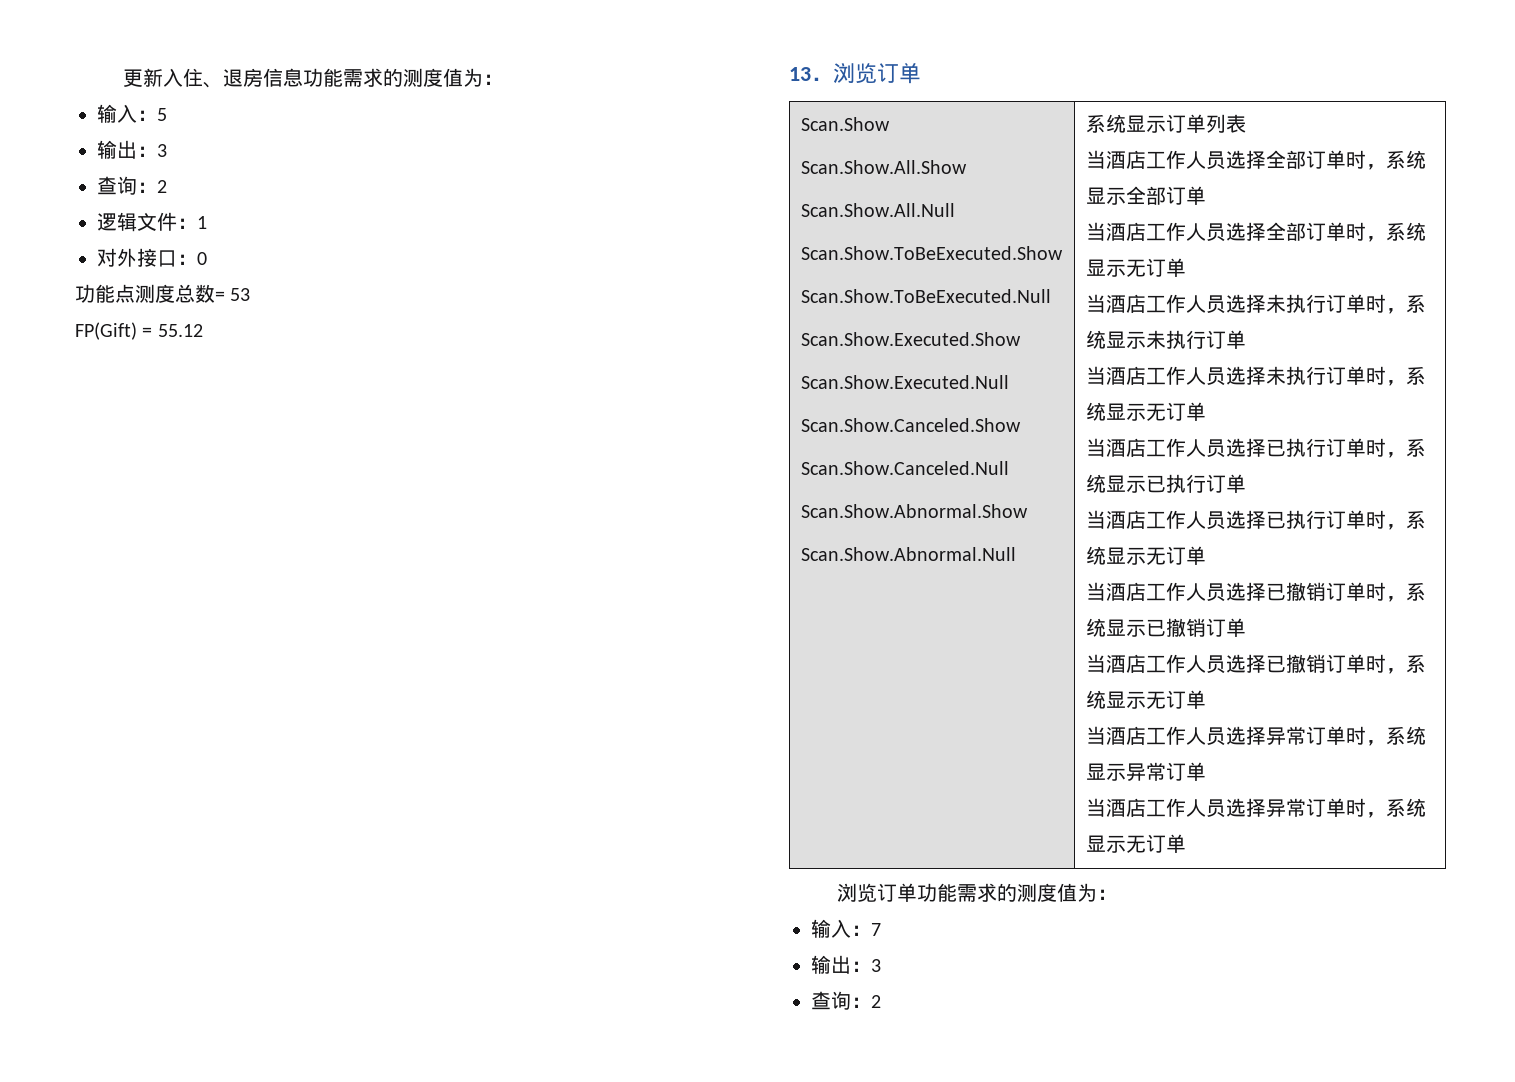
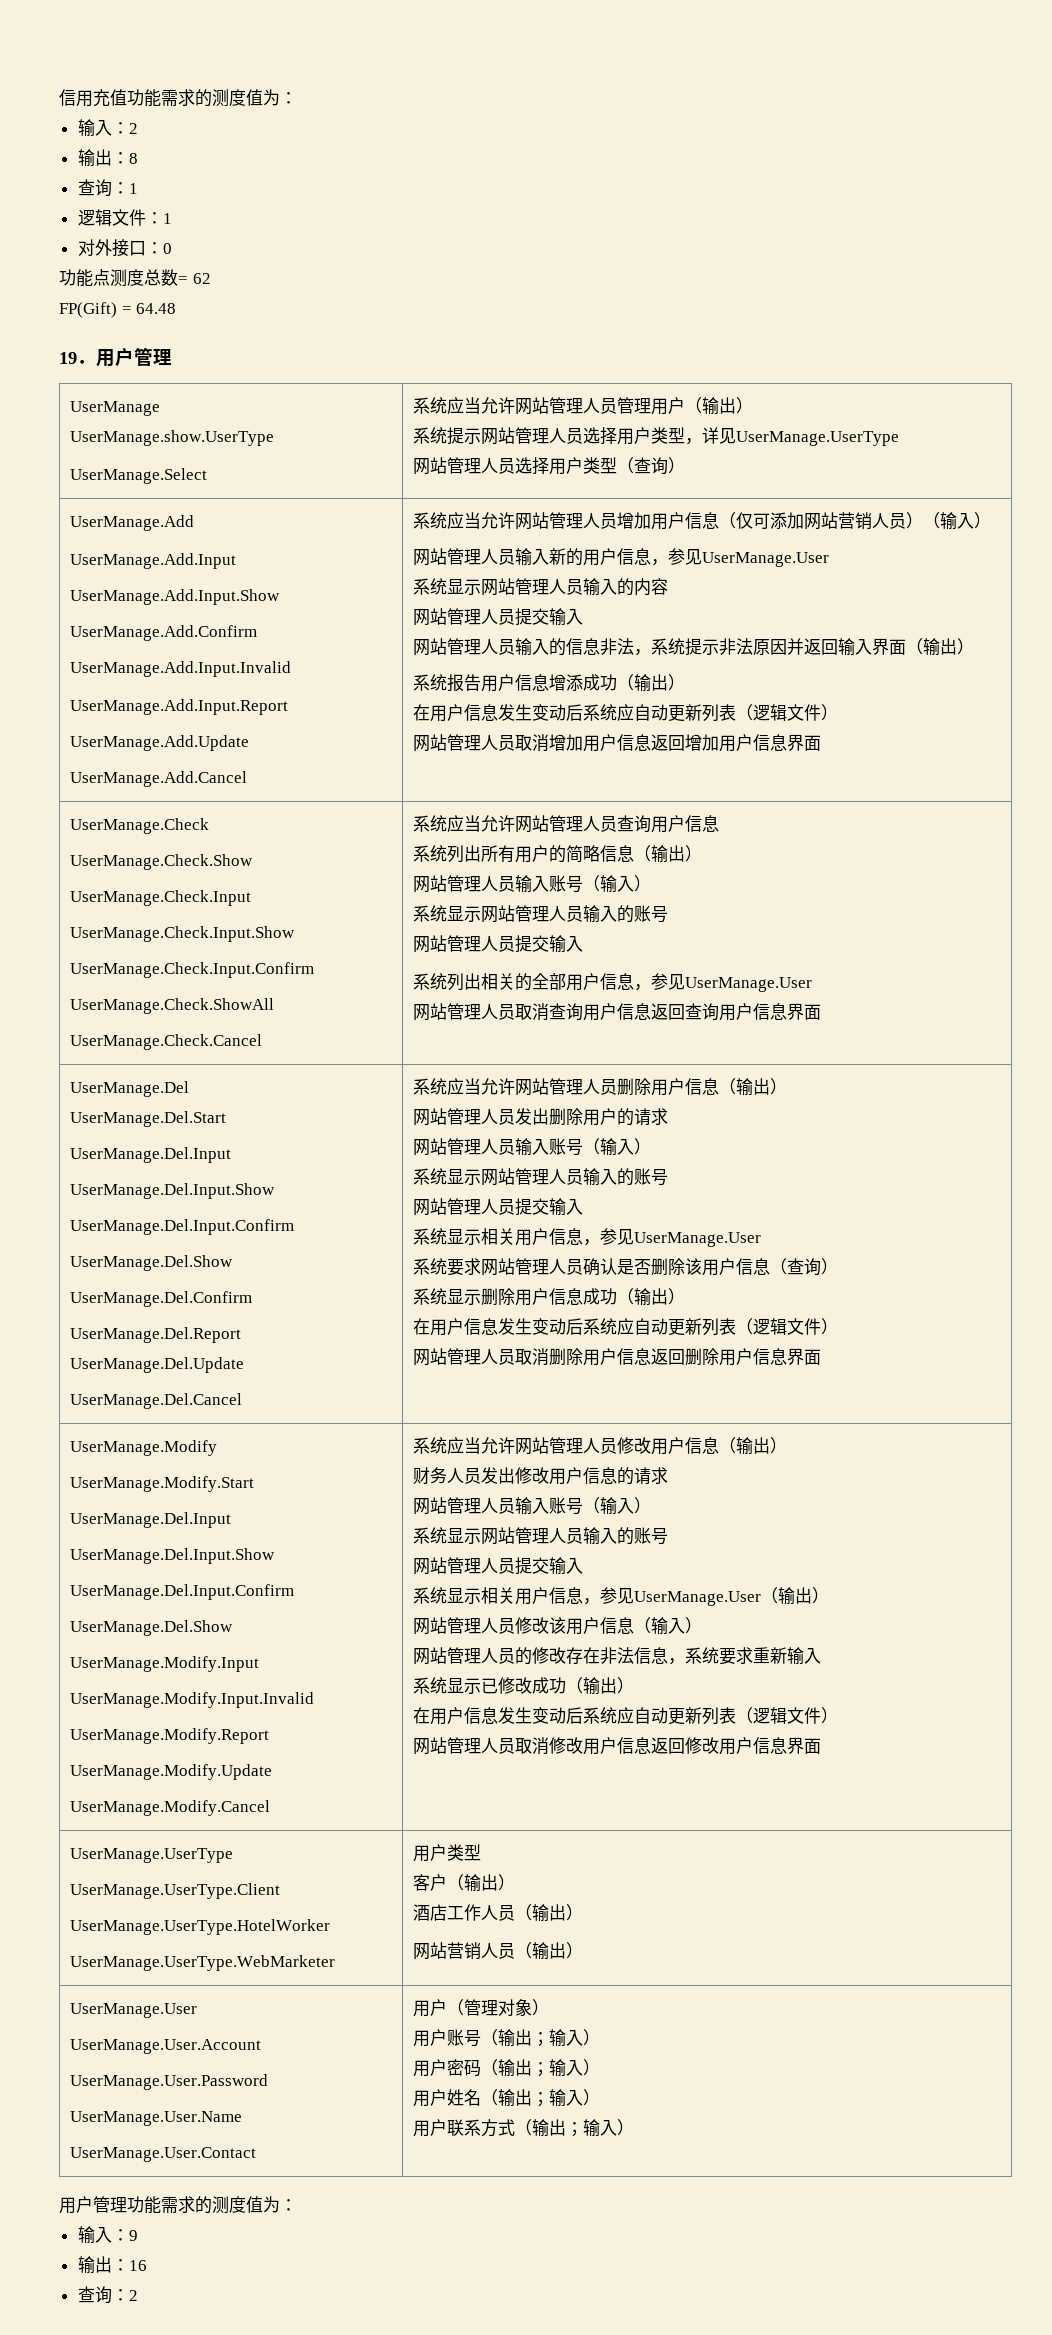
- 更新入住、退房信息功能需求的测度值为：
- 输入：5
- 输出：3
- 查询：2
+ 信用充值功能需求的测度值为：
+ 输入：2
+ 输出：8
+ 查询：1
- 功能点测度总数= 53
+ 功能点测度总数= 62
- FP(Gift) = 55.12
- 13．浏览订单
- Scan.Show
- Scan.Show.All.Show
- Scan.Show.All.Null
- Scan.Show.ToBeExecuted.Show
- Scan.Show.ToBeExecuted.Null
- Scan.Show.Executed.Show
- Scan.Show.Executed.Null
- Scan.Show.Canceled.Show
- Scan.Show.Canceled.Null
- Scan.Show.Abnormal.Show
- Scan.Show.Abnormal.Null | 系统显示订单列表
- 当酒店工作人员选择全部订单时，系统显示全部订单
- 当酒店工作人员选择全部订单时，系统显示无订单
- 当酒店工作人员选择未执行订单时，系统显示未执行订单
- 当酒店工作人员选择未执行订单时，系统显示无订单
- 当酒店工作人员选择已执行订单时，系统显示已执行订单
- 当酒店工作人员选择已执行订单时，系统显示无订单
- 当酒店工作人员选择已撤销订单时，系统显示已撤销订单
- 当酒店工作人员选择已撤销订单时，系统显示无订单
- 当酒店工作人员选择异常订单时，系统显示异常订单
- 当酒店工作人员选择异常订单时，系统显示无订单
- 浏览订单功能需求的测度值为：
- 输入：7
- 输出：3
+ FP(Gift) = 64.48
+ 19．用户管理
+ UserManage
+ UserManage.show.UserType
+ UserManage.Select | 系统应当允许网站管理人员管理用户（输出）
+ 系统提示网站管理人员选择用户类型，详见UserManage.UserType
+ 网站管理人员选择用户类型（查询）
+ UserManage.Add
+ UserManage.Add.Input
+ UserManage.Add.Input.Show
+ UserManage.Add.Confirm
+ UserManage.Add.Input.Invalid
+ UserManage.Add.Input.Report
+ UserManage.Add.Update
+ UserManage.Add.Cancel | 系统应当允许网站管理人员增加用户信息（仅可添加网站营销人员）（输入）
+ 网站管理人员输入新的用户信息，参见UserManage.User
+ 系统显示网站管理人员输入的内容
+ 网站管理人员提交输入
+ 网站管理人员输入的信息非法，系统提示非法原因并返回输入界面（输出）
+ 系统报告用户信息增添成功（输出）
+ 在用户信息发生变动后系统应自动更新列表（逻辑文件）
+ 网站管理人员取消增加用户信息返回增加用户信息界面
+ UserManage.Check
+ UserManage.Check.Show
+ UserManage.Check.Input
+ UserManage.Check.Input.Show
+ UserManage.Check.Input.Confirm
+ UserManage.Check.ShowAll
+ UserManage.Check.Cancel | 系统应当允许网站管理人员查询用户信息
+ 系统列出所有用户的简略信息（输出）
+ 网站管理人员输入账号（输入）
+ 系统显示网站管理人员输入的账号
+ 网站管理人员提交输入
+ 系统列出相关的全部用户信息，参见UserManage.User
+ 网站管理人员取消查询用户信息返回查询用户信息界面
+ UserManage.Del
+ UserManage.Del.Start
+ UserManage.Del.Input
+ UserManage.Del.Input.Show
+ UserManage.Del.Input.Confirm
+ UserManage.Del.Show
+ UserManage.Del.Confirm
+ UserManage.Del.Report UserManage.Del.Update
+ UserManage.Del.Cancel | 系统应当允许网站管理人员删除用户信息（输出）
+ 网站管理人员发出删除用户的请求
+ 网站管理人员输入账号（输入）
+ 系统显示网站管理人员输入的账号
+ 网站管理人员提交输入
+ 系统显示相关用户信息，参见UserManage.User
+ 系统要求网站管理人员确认是否删除该用户信息（查询）
+ 系统显示删除用户信息成功（输出）
+ 在用户信息发生变动后系统应自动更新列表（逻辑文件）
+ 网站管理人员取消删除用户信息返回删除用户信息界面
+ UserManage.Modify
+ UserManage.Modify.Start
+ UserManage.Del.Input
+ UserManage.Del.Input.Show
+ UserManage.Del.Input.Confirm
+ UserManage.Del.Show
+ UserManage.Modify.Input
+ UserManage.Modify.Input.Invalid
+ UserManage.Modify.Report
+ UserManage.Modify.Update
+ UserManage.Modify.Cancel | 系统应当允许网站管理人员修改用户信息（输出）
+ 财务人员发出修改用户信息的请求
+ 网站管理人员输入账号（输入）
+ 系统显示网站管理人员输入的账号
+ 网站管理人员提交输入
+ 系统显示相关用户信息，参见UserManage.User（输出）
+ 网站管理人员修改该用户信息（输入）
+ 网站管理人员的修改存在非法信息，系统要求重新输入
+ 系统显示已修改成功（输出）
+ 在用户信息发生变动后系统应自动更新列表（逻辑文件）
+ 网站管理人员取消修改用户信息返回修改用户信息界面
+ UserManage.UserType
+ UserManage.UserType.Client
+ UserManage.UserType.HotelWorker
+ UserManage.UserType.WebMarketer | 用户类型
+ 客户（输出）
+ 酒店工作人员（输出）
+ 网站营销人员（输出）
+ UserManage.User
+ UserManage.User.Account
+ UserManage.User.Password
+ UserManage.User.Name
+ UserManage.User.Contact | 用户（管理对象）
+ 用户账号（输出；输入）
+ 用户密码（输出；输入）
+ 用户姓名（输出；输入）
+ 用户联系方式（输出；输入）
+ 用户管理功能需求的测度值为：
+ 输入：9
+ 输出：16

